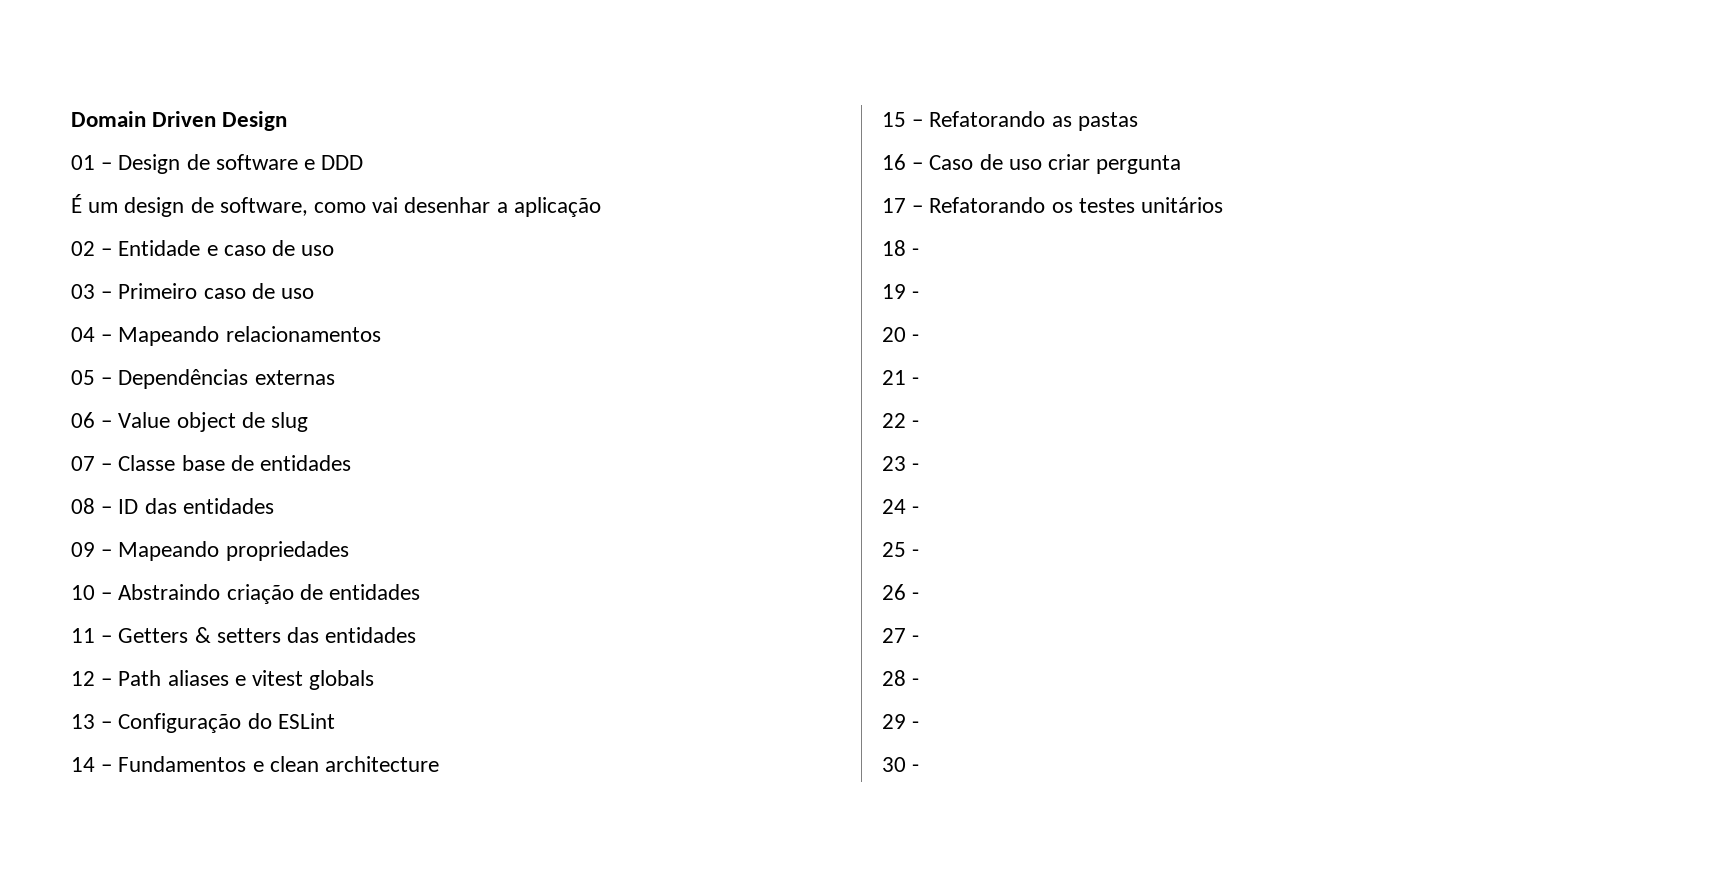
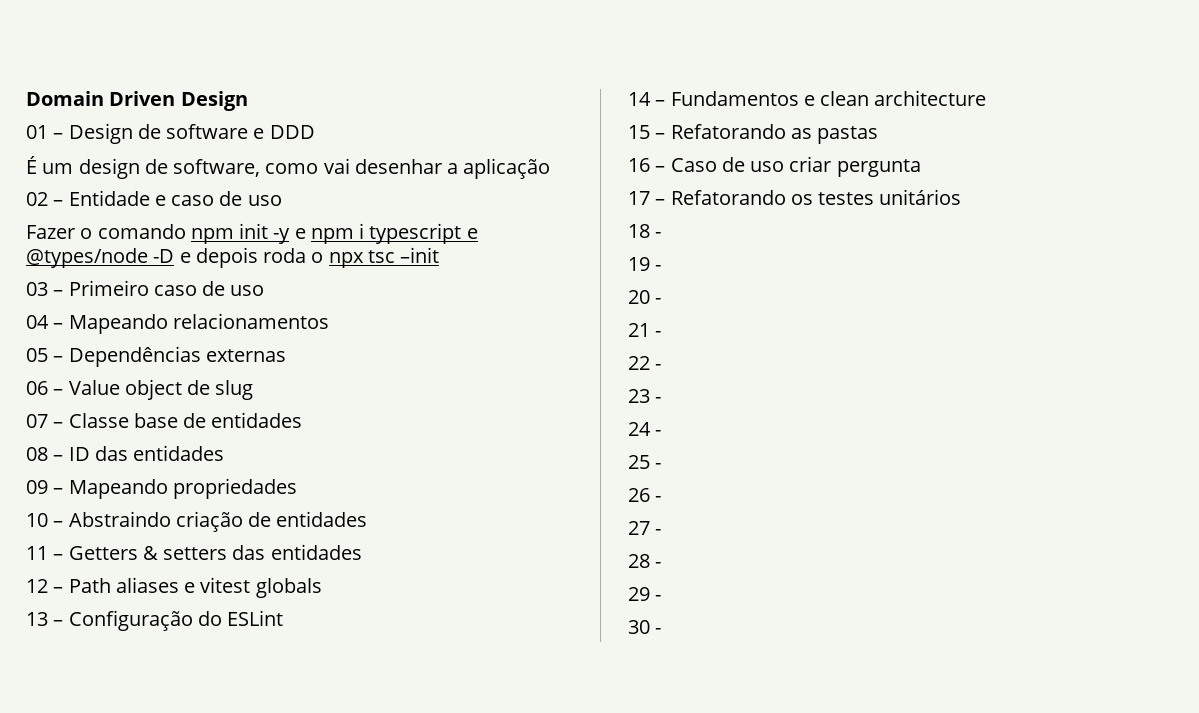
+ Fazer o comando npm init -y e npm i typescript e @types/node -D e depois roda o npx tsc –init

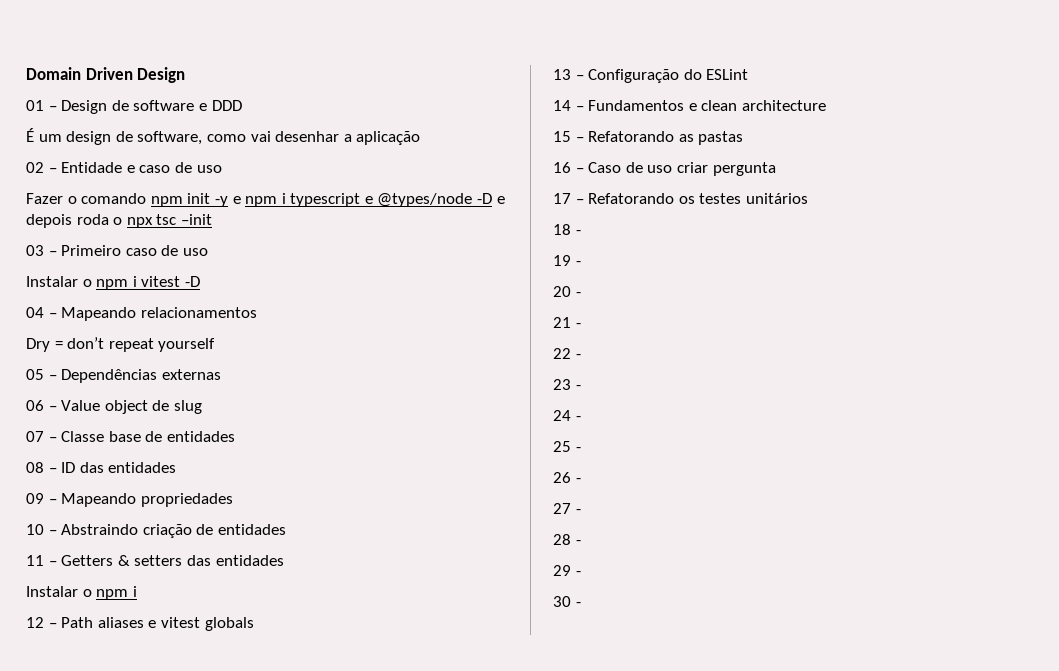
+ Instalar o npm i vitest -D
+ Dry = don’t repeat yourself
  11 – Getters & setters das entidades
+ Instalar o npm i

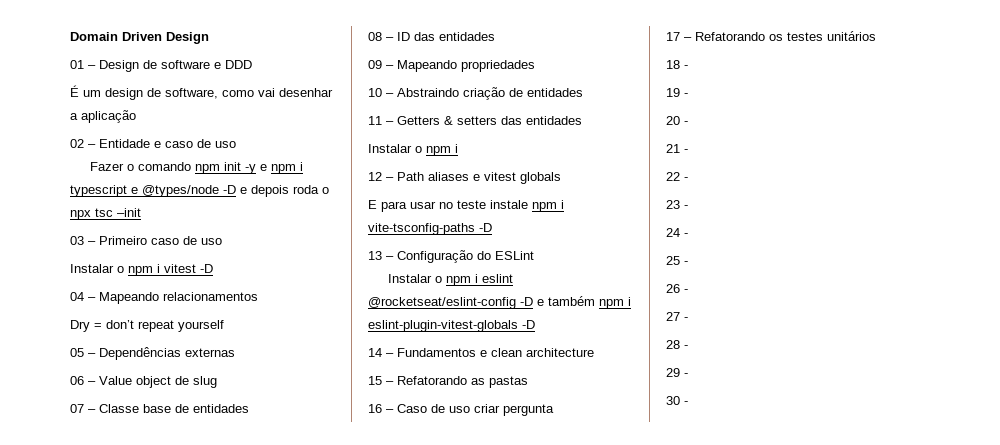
+ E para usar no teste instale npm i vite-tsconfig-paths -D
+ Instalar o npm i eslint @rocketseat/eslint-config -D e também npm i eslint-plugin-vitest-globals -D

